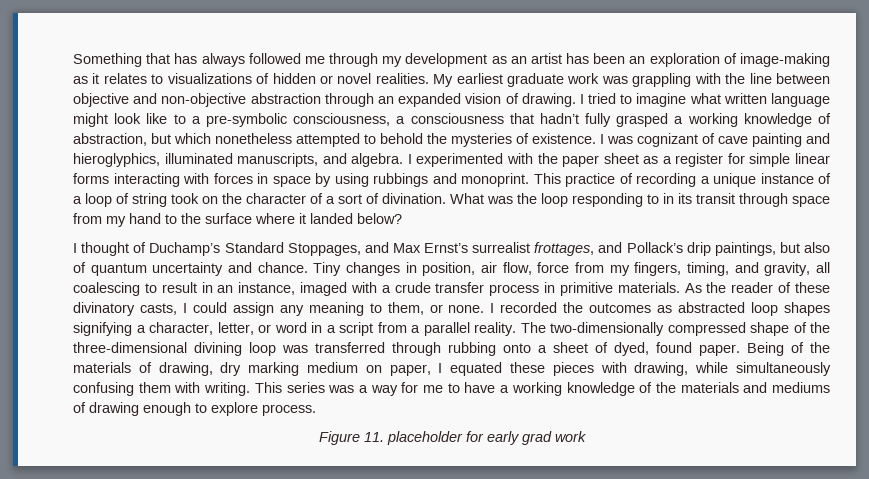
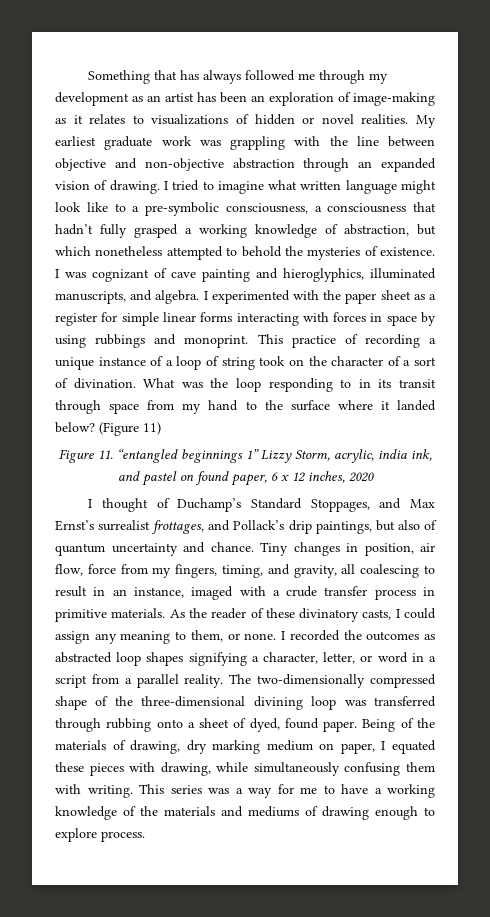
+ (Figure 11)
+ Figure 11. “entangled beginnings 1” Lizzy Storm, acrylic, india ink, and pastel on found paper, 6 x 12 inches, 2020
- Figure 11. placeholder for early grad work

